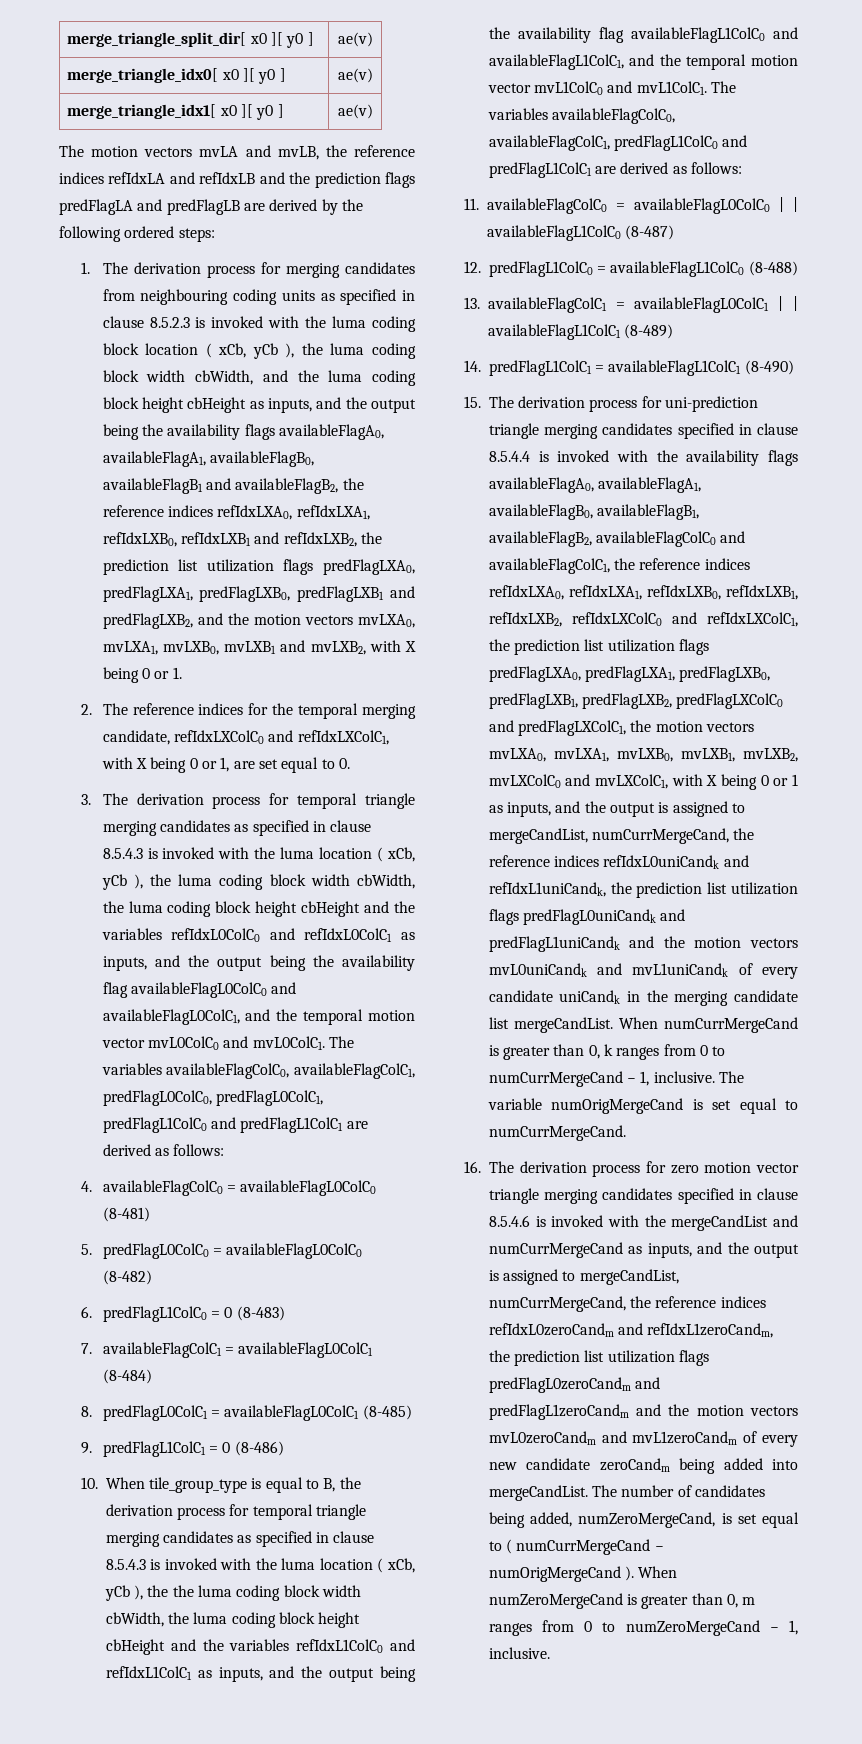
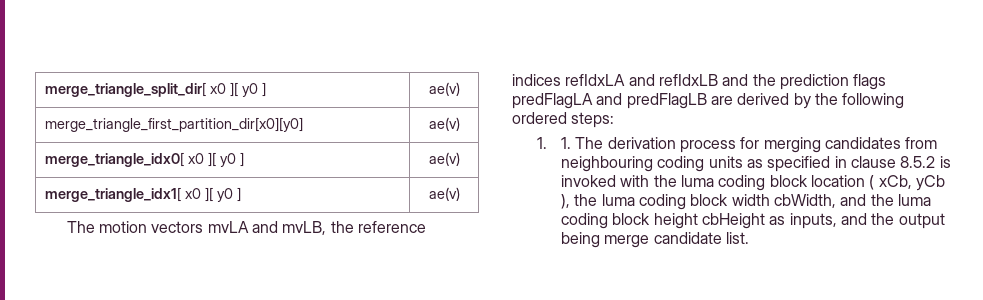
+ merge_triangle_first_partition_dir[x0][y0] | ae(v)
- 1. The derivation process for merging candidates from neighbouring coding units as specified in clause 8.5.2.3 is invoked with the luma coding block location ( xCb, yCb ), the luma coding block width cbWidth, and the luma coding block height cbHeight as inputs, and the output being the availability flags availableFlagA0, availableFlagA1, availableFlagB0, availableFlagB1 and availableFlagB2, the reference indices refIdxLXA0, refIdxLXA1, refIdxLXB0, refIdxLXB1 and refIdxLXB2, the prediction list utilization flags predFlagLXA0, predFlagLXA1, predFlagLXB0, predFlagLXB1 and predFlagLXB2, and the motion vectors mvLXA0, mvLXA1, mvLXB0, mvLXB1 and mvLXB2, with X being 0 or 1.
- 2. The reference indices for the temporal merging candidate, refIdxLXColC0 and refIdxLXColC1, with X being 0 or 1, are set equal to 0.
- 3. The derivation process for temporal triangle merging candidates as specified in clause 8.5.4.3 is invoked with the luma location ( xCb, yCb ), the luma coding block width cbWidth, the luma coding block height cbHeight and the variables refIdxL0ColC0 and refIdxL0ColC1 as inputs, and the output being the availability flag availableFlagL0ColC0 and availableFlagL0ColC1, and the temporal motion vector mvL0ColC0 and mvL0ColC1. The variables availableFlagColC0, availableFlagColC1, predFlagL0ColC0, predFlagL0ColC1, predFlagL1ColC0 and predFlagL1ColC1 are derived as follows:
- 4. availableFlagColC0 = availableFlagL0ColC0 (8-481)
- 5. predFlagL0ColC0 = availableFlagL0ColC0 (8-482)
- 6. predFlagL1ColC0 = 0 (8-483)
- 7. availableFlagColC1 = availableFlagL0ColC1 (8-484)
- 8. predFlagL0ColC1 = availableFlagL0ColC1 (8-485)
- 9. predFlagL1ColC1 = 0 (8-486)
- 10. When tile_group_type is equal to B, the derivation process for temporal triangle merging candidates as specified in clause 8.5.4.3 is invoked with the luma location ( xCb, yCb ), the the luma coding block width cbWidth, the luma coding block height cbHeight and the variables refIdxL1ColC0 and refIdxL1ColC1 as inputs, and the output being the availability flag availableFlagL1ColC0 and availableFlagL1ColC1, and the temporal motion vector mvL1ColC0 and mvL1ColC1. The variables availableFlagColC0, availableFlagColC1, predFlagL1ColC0 and predFlagL1ColC1 are derived as follows:
- 11. availableFlagColC0 = availableFlagL0ColC0 | | availableFlagL1ColC0 (8-487)
- 12. predFlagL1ColC0 = availableFlagL1ColC0 (8-488)
- 13. availableFlagColC1 = availableFlagL0ColC1 | | availableFlagL1ColC1 (8-489)
- 14. predFlagL1ColC1 = availableFlagL1ColC1 (8-490)
- 15. The derivation process for uni-prediction triangle merging candidates specified in clause 8.5.4.4 is invoked with the availability flags availableFlagA0, availableFlagA1, availableFlagB0, availableFlagB1, availableFlagB2, availableFlagColC0 and availableFlagColC1, the reference indices refIdxLXA0, refIdxLXA1, refIdxLXB0, refIdxLXB1, refIdxLXB2, refIdxLXColC0 and refIdxLXColC1, the prediction list utilization flags predFlagLXA0, predFlagLXA1, predFlagLXB0, predFlagLXB1, predFlagLXB2, predFlagLXColC0 and predFlagLXColC1, the motion vectors mvLXA0, mvLXA1, mvLXB0, mvLXB1, mvLXB2, mvLXColC0 and mvLXColC1, with X being 0 or 1 as inputs, and the output is assigned to mergeCandList, numCurrMergeCand, the reference indices refIdxL0uniCandk and refIdxL1uniCandk, the prediction list utilization flags predFlagL0uniCandk and predFlagL1uniCandk and the motion vectors mvL0uniCandk and mvL1uniCandk of every candidate uniCandk in the merging candidate list mergeCandList. When numCurrMergeCand is greater than 0, k ranges from 0 to numCurrMergeCand − 1, inclusive. The variable numOrigMergeCand is set equal to numCurrMergeCand.
- 16. The derivation process for zero motion vector triangle merging candidates specified in clause 8.5.4.6 is invoked with the mergeCandList and numCurrMergeCand as inputs, and the output is assigned to mergeCandList, numCurrMergeCand, the reference indices refIdxL0zeroCandm and refIdxL1zeroCandm, the prediction list utilization flags predFlagL0zeroCandm and predFlagL1zeroCandm and the motion vectors mvL0zeroCandm and mvL1zeroCandm of every new candidate zeroCandm being added into mergeCandList. The number of candidates being added, numZeroMergeCand, is set equal to ( numCurrMergeCand − numOrigMergeCand ). When numZeroMergeCand is greater than 0, m ranges from 0 to numZeroMergeCand − 1, inclusive.
+ 1. 1. The derivation process for merging candidates from neighbouring coding units as specified in clause 8.5.2 is invoked with the luma coding block location ( xCb, yCb ), the luma coding block width cbWidth, and the luma coding block height cbHeight as inputs, and the output being merge candidate list.

